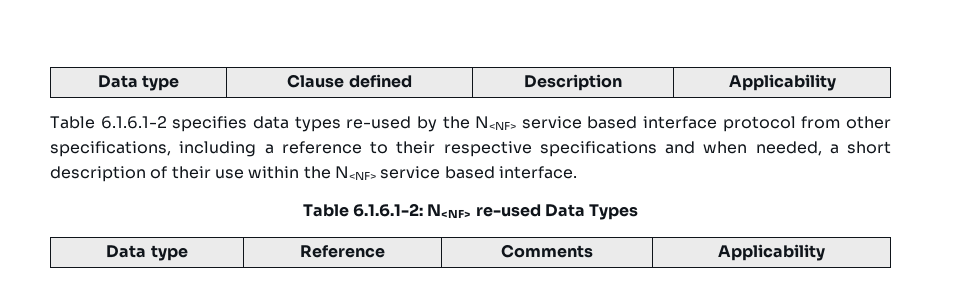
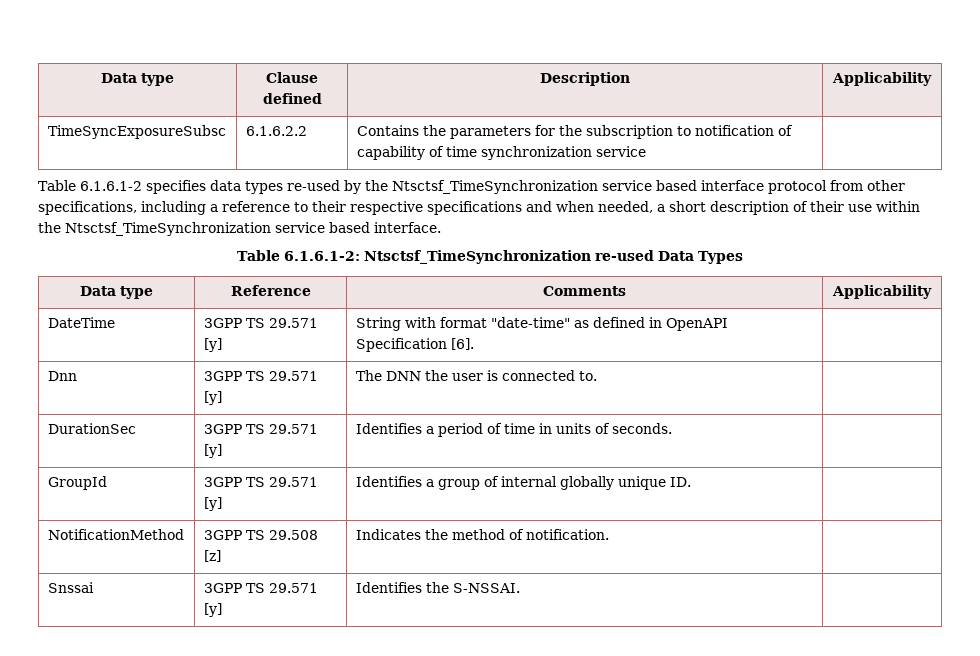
+ TimeSyncExposureSubsc | 6.1.6.2.2 | Contains the parameters for the subscription to notification of capability of time synchronization service |
- Table 6.1.6.1-2 specifies data types re-used by the N<NF> service based interface protocol from other specifications, including a reference to their respective specifications and when needed, a short description of their use within the N<NF> service based interface.
+ Table 6.1.6.1-2 specifies data types re-used by the Ntsctsf_TimeSynchronization service based interface protocol from other specifications, including a reference to their respective specifications and when needed, a short description of their use within the Ntsctsf_TimeSynchronization service based interface.
- Table 6.1.6.1-2: N<NF> re-used Data Types
+ Table 6.1.6.1-2: Ntsctsf_TimeSynchronization re-used Data Types
+ DateTime | 3GPP TS 29.571 [y] | String with format "date-time" as defined in OpenAPI Specification [6]. |
+ Dnn | 3GPP TS 29.571 [y] | The DNN the user is connected to. |
+ DurationSec | 3GPP TS 29.571 [y] | Identifies a period of time in units of seconds. |
+ GroupId | 3GPP TS 29.571 [y] | Identifies a group of internal globally unique ID. |
+ NotificationMethod | 3GPP TS 29.508 [z] | Indicates the method of notification. |
+ Snssai | 3GPP TS 29.571 [y] | Identifies the S-NSSAI. |

